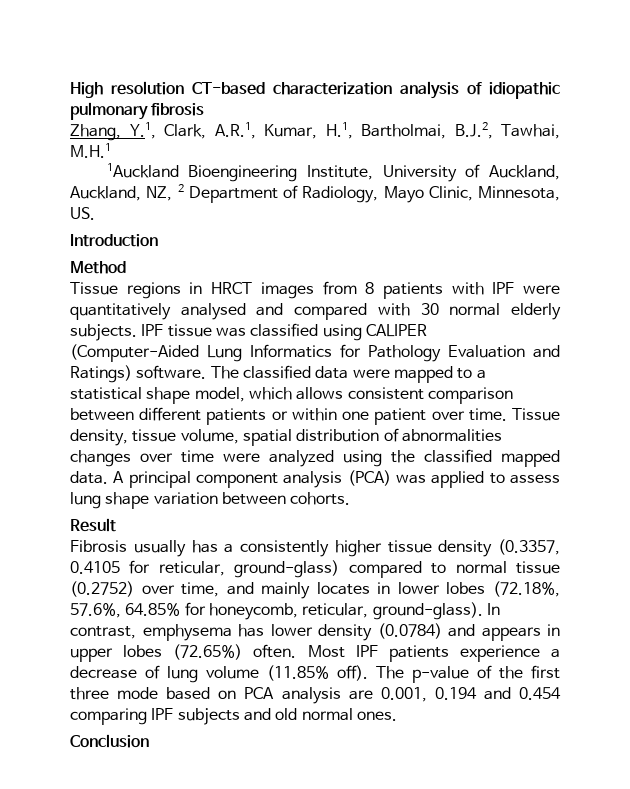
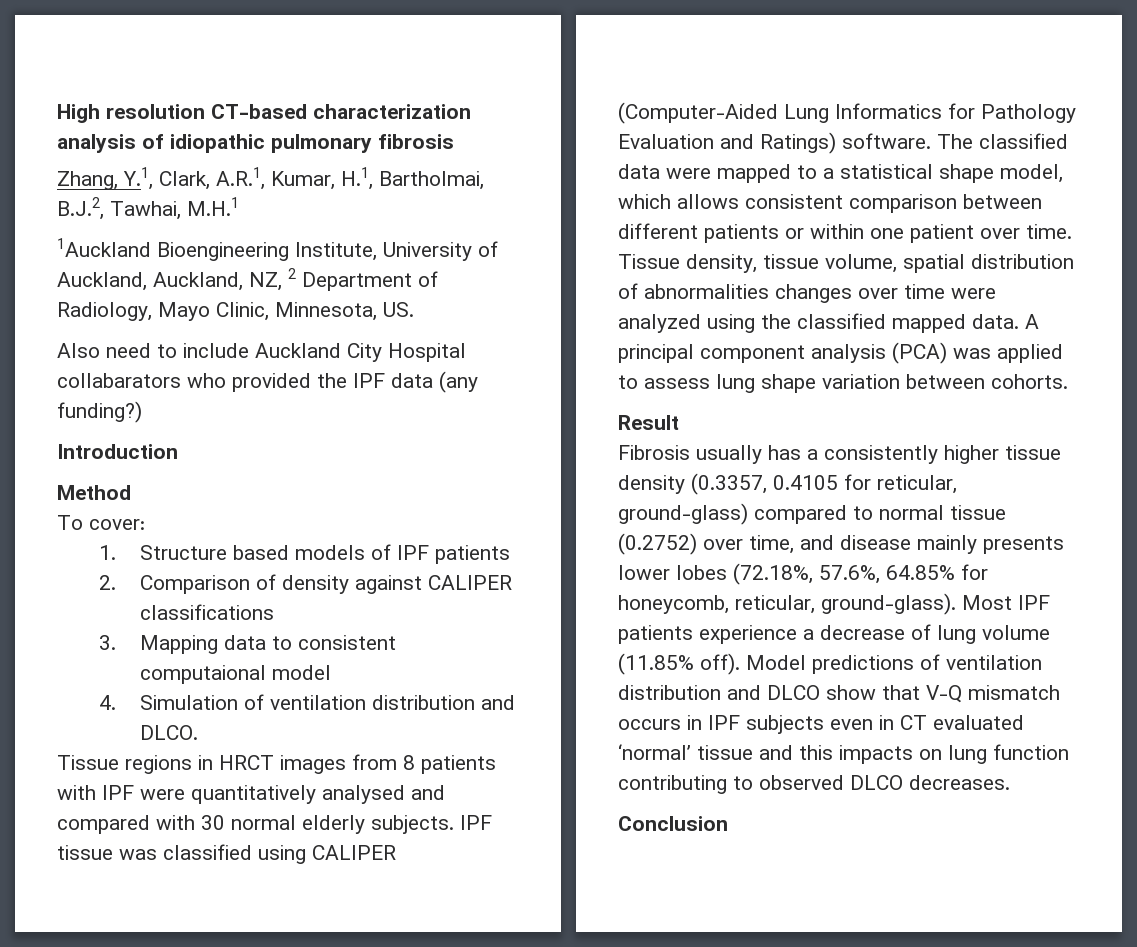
+ Also need to include Auckland City Hospital collabarators who provided the IPF data (any funding?)
  Introduction
  Method
+ To cover:
+ 1. Structure based models of IPF patients
+ 2. Comparison of density against CALIPER classifications
+ 3. Mapping data to consistent computaional model
+ 4. Simulation of ventilation distribution and DLCO.
- Fibrosis usually has a consistently higher tissue density (0.3357, 0.4105 for reticular, ground-glass) compared to normal tissue (0.2752) over time, and mainly locates in lower lobes (72.18%, 57.6%, 64.85% for honeycomb, reticular, ground-glass).
+ Fibrosis usually has a consistently higher tissue density (0.3357, 0.4105 for reticular, ground-glass) compared to normal tissue (0.2752) over time, and disease mainly presents lower lobes (72.18%, 57.6%, 64.85% for honeycomb, reticular, ground-glass).
- In contrast, emphysema has lower density (0.0784) and appears in upper lobes (72.65%) often.
- The p-value of the first three mode based on PCA analysis are 0.001, 0.194 and 0.454 comparing IPF subjects and old normal ones.
+ Model predictions of ventilation distribution and DLCO show that V-Q mismatch occurs in IPF subjects even in CT evaluated ‘normal’ tissue and this impacts on lung function contributing to observed DLCO decreases.

